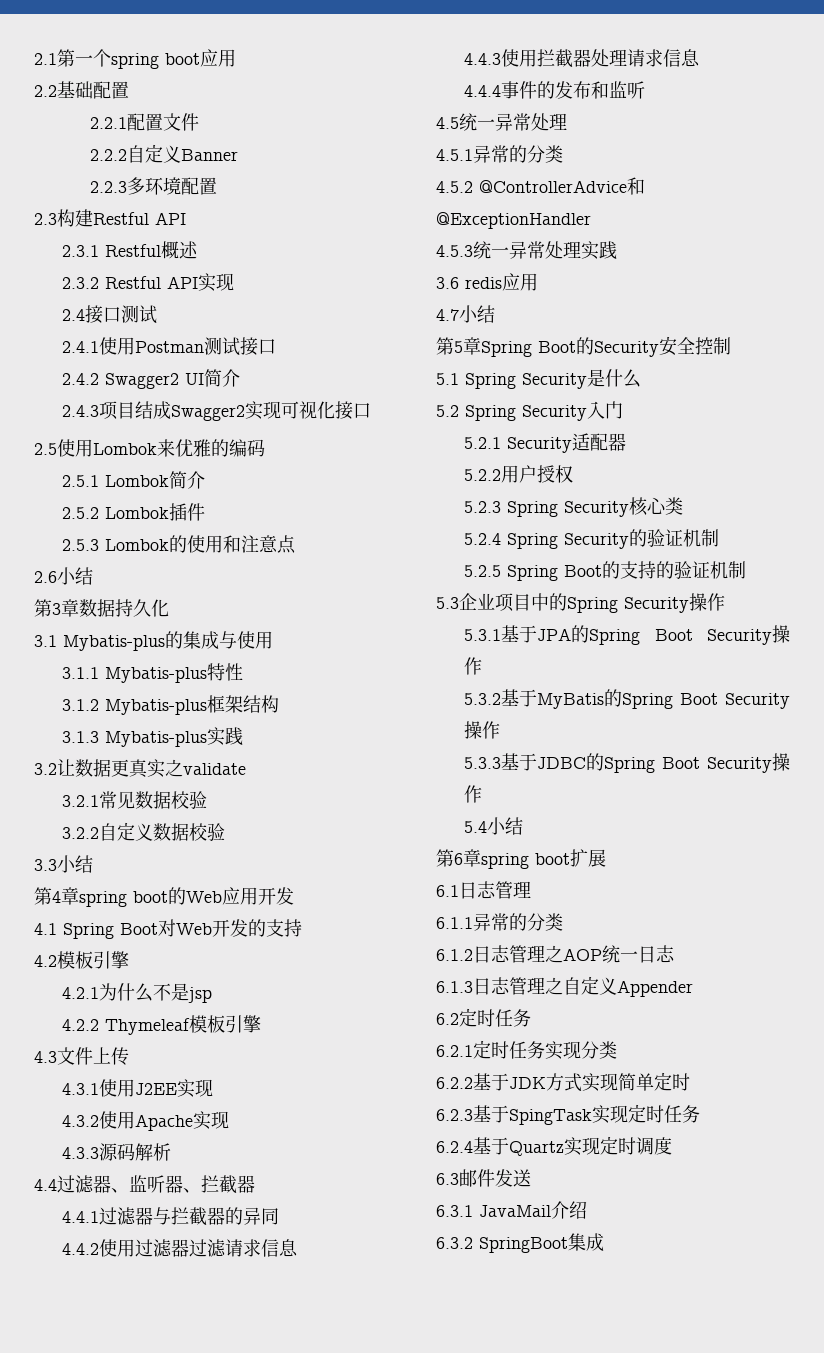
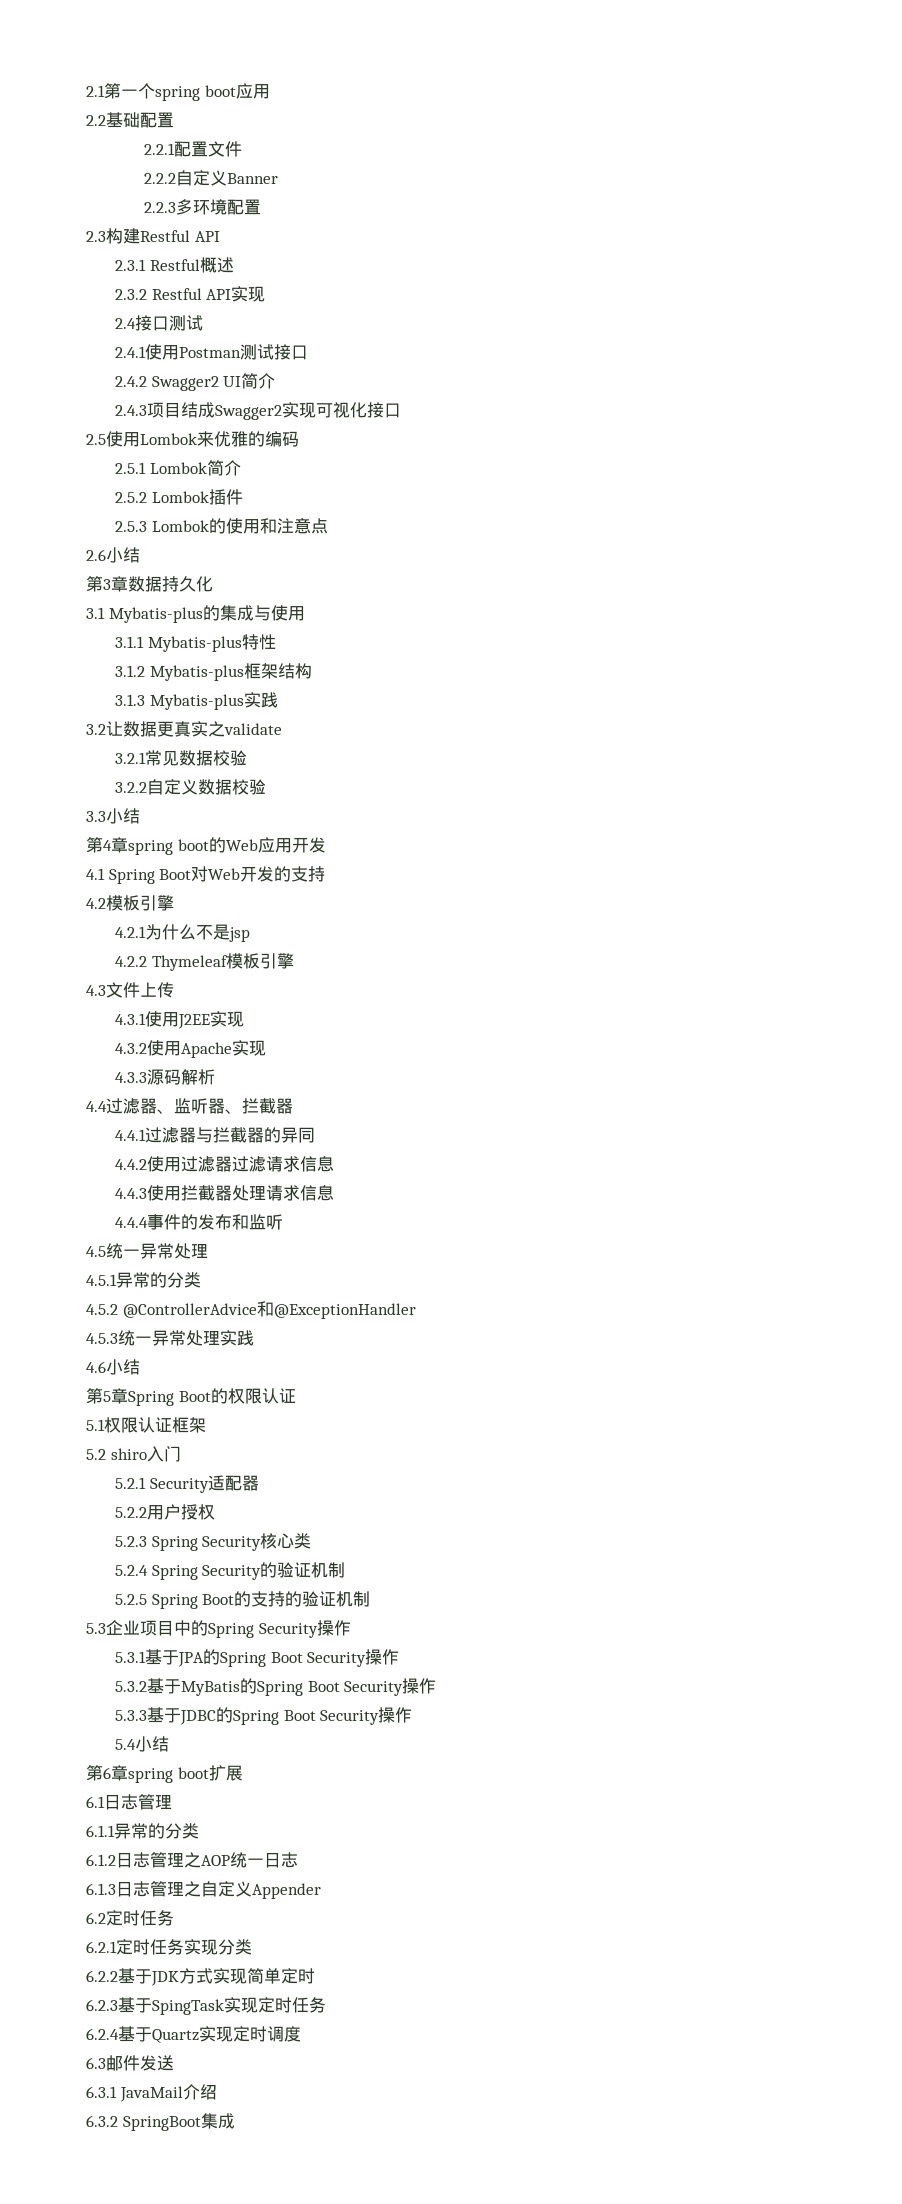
- 3.6 redis应用
- 4.7小结
+ 4.6小结
- 第5章Spring Boot的Security安全控制
- 5.1 Spring Security是什么
+ 第5章Spring Boot的权限认证
+ 5.1权限认证框架
- 5.2 Spring Security入门
+ 5.2 shiro入门

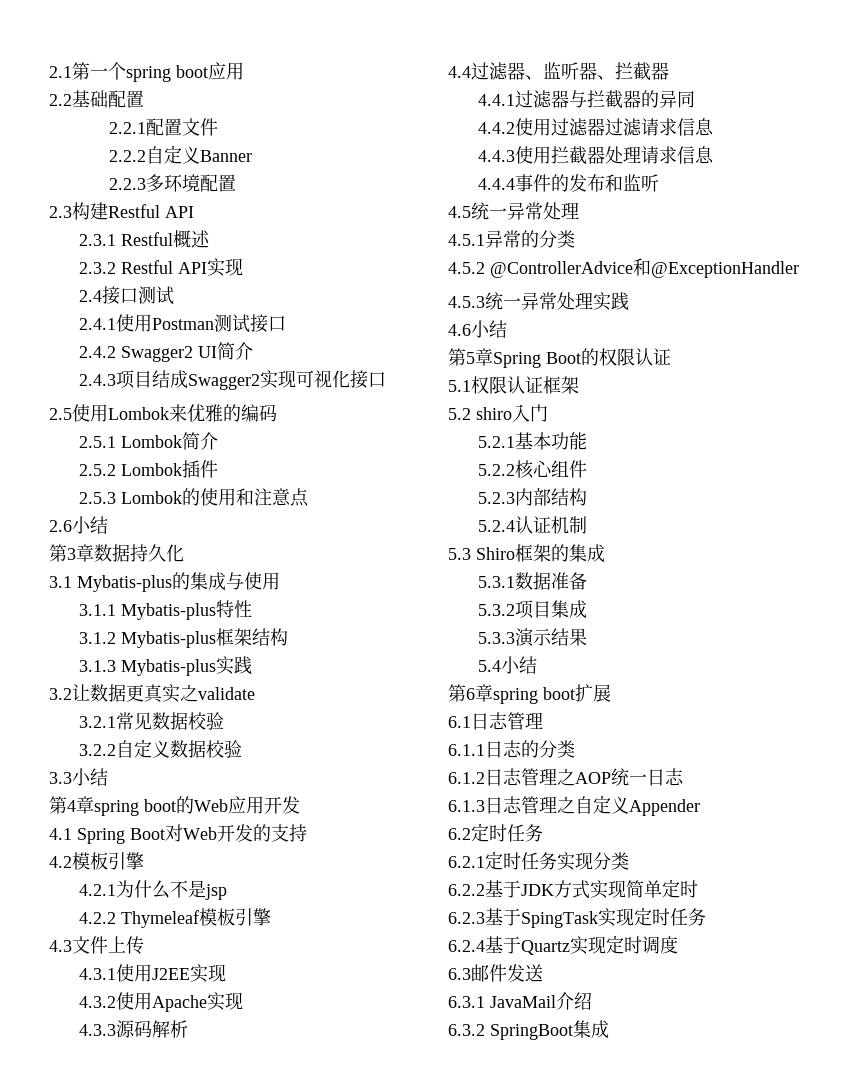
- 5.2.1 Security适配器
+ 5.2.1基本功能
- 5.2.2用户授权
+ 5.2.2核心组件
- 5.2.3 Spring Security核心类
- 5.2.4 Spring Security的验证机制
- 5.2.5 Spring Boot的支持的验证机制
- 5.3企业项目中的Spring Security操作
- 5.3.1基于JPA的Spring Boot Security操作
- 5.3.2基于MyBatis的Spring Boot Security操作
- 5.3.3基于JDBC的Spring Boot Security操作
+ 5.2.3内部结构
+ 5.2.4认证机制
+ 5.3 Shiro框架的集成
+ 5.3.1数据准备
+ 5.3.2项目集成
+ 5.3.3演示结果
- 6.1.1异常的分类
+ 6.1.1日志的分类

